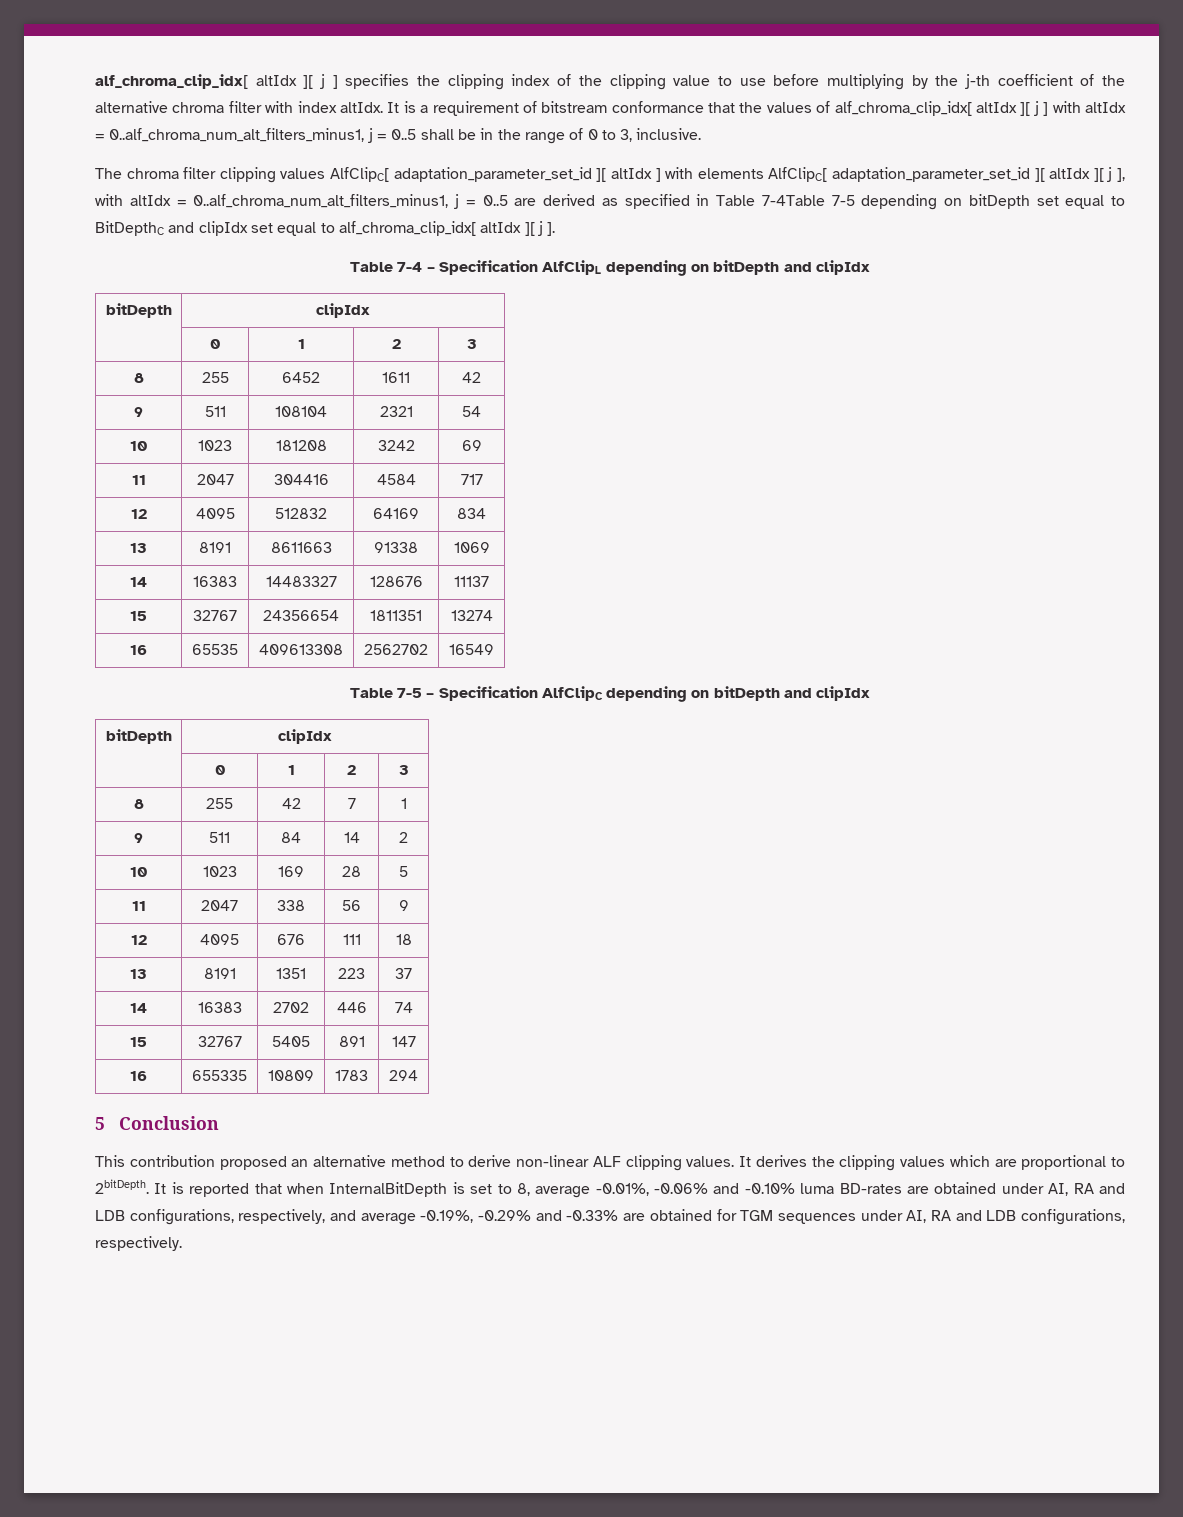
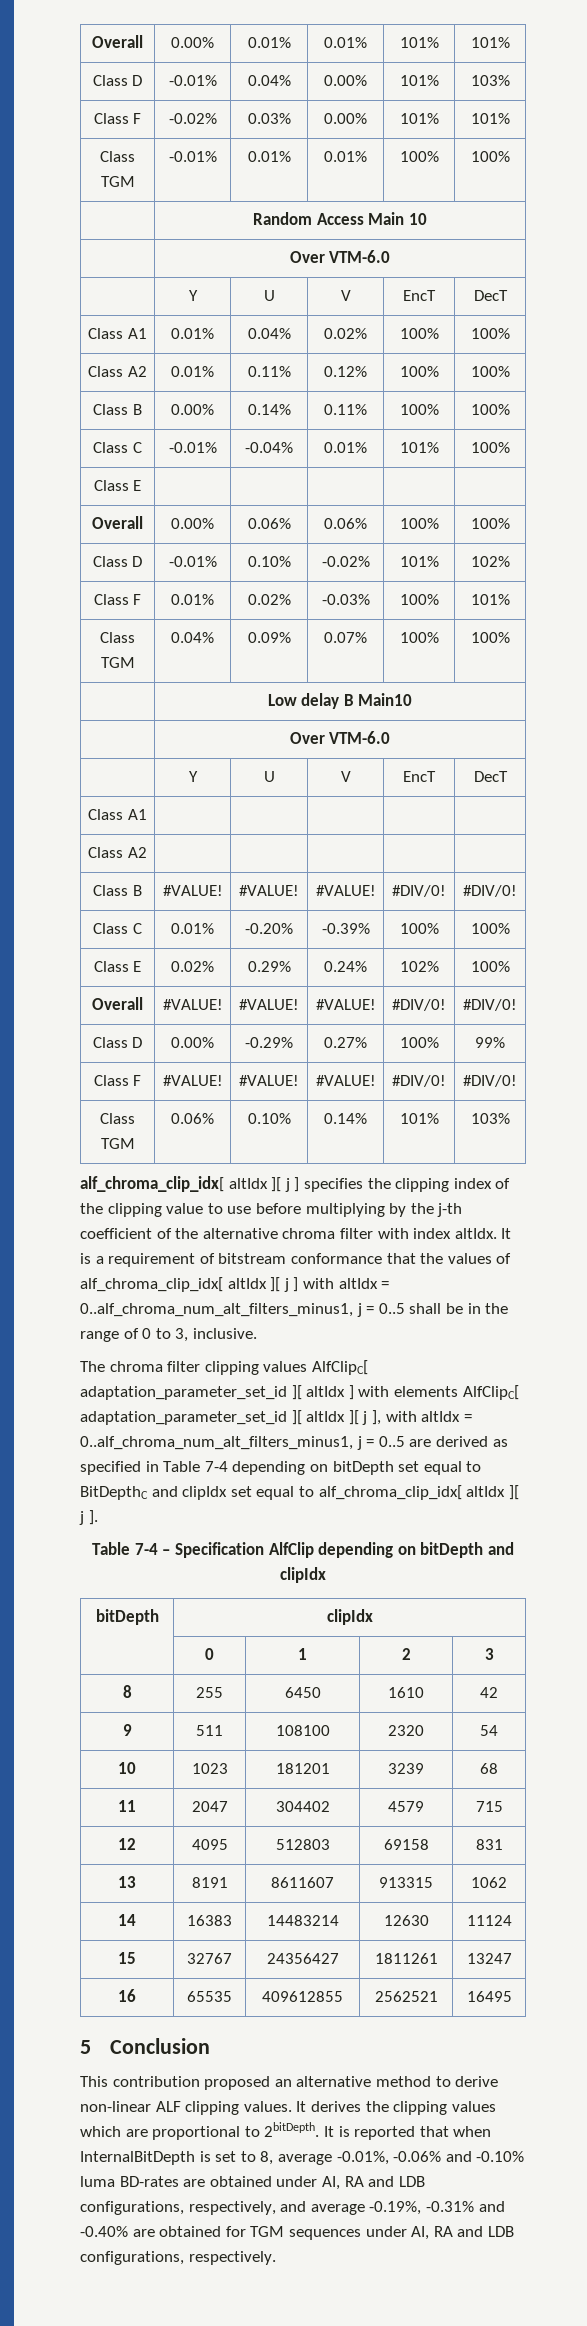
+ Overall | 0.00% | 0.01% | 0.01% | 101% | 101%
+ Class D | -0.01% | 0.04% | 0.00% | 101% | 103%
+ Class F | -0.02% | 0.03% | 0.00% | 101% | 101%
+ Class TGM | -0.01% | 0.01% | 0.01% | 100% | 100%
+ | Random Access Main 10
+ | Over VTM-6.0
+ | Y | U | V | EncT | DecT
+ Class A1 | 0.01% | 0.04% | 0.02% | 100% | 100%
+ Class A2 | 0.01% | 0.11% | 0.12% | 100% | 100%
+ Class B | 0.00% | 0.14% | 0.11% | 100% | 100%
+ Class C | -0.01% | -0.04% | 0.01% | 101% | 100%
+ Class E | | | | |
+ Overall | 0.00% | 0.06% | 0.06% | 100% | 100%
+ Class D | -0.01% | 0.10% | -0.02% | 101% | 102%
+ Class F | 0.01% | 0.02% | -0.03% | 100% | 101%
+ Class TGM | 0.04% | 0.09% | 0.07% | 100% | 100%
+ | Low delay B Main10
+ | Over VTM-6.0
+ | Y | U | V | EncT | DecT
+ Class A1 | | | | |
+ Class A2 | | | | |
+ Class B | #VALUE! | #VALUE! | #VALUE! | #DIV/0! | #DIV/0!
+ Class C | 0.01% | -0.20% | -0.39% | 100% | 100%
+ Class E | 0.02% | 0.29% | 0.24% | 102% | 100%
+ Overall | #VALUE! | #VALUE! | #VALUE! | #DIV/0! | #DIV/0!
+ Class D | 0.00% | -0.29% | 0.27% | 100% | 99%
+ Class F | #VALUE! | #VALUE! | #VALUE! | #DIV/0! | #DIV/0!
+ Class TGM | 0.06% | 0.10% | 0.14% | 101% | 103%
- The chroma filter clipping values AlfClipC[ adaptation_parameter_set_id ][ altIdx ] with elements AlfClipC[ adaptation_parameter_set_id ][ altIdx ][ j ], with altIdx = 0..alf_chroma_num_alt_filters_minus1, j = 0..5 are derived as specified in Table 7-4Table 7-5 depending on bitDepth set equal to BitDepthC and clipIdx set equal to alf_chroma_clip_idx[ altIdx ][ j ].
+ The chroma filter clipping values AlfClipC[ adaptation_parameter_set_id ][ altIdx ] with elements AlfClipC[ adaptation_parameter_set_id ][ altIdx ][ j ], with altIdx = 0..alf_chroma_num_alt_filters_minus1, j = 0..5 are derived as specified in Table 7-4 depending on bitDepth set equal to BitDepthC and clipIdx set equal to alf_chroma_clip_idx[ altIdx ][ j ].
- Table 7-4 – Specification AlfClipL depending on bitDepth and clipIdx
+ Table 7-4 – Specification AlfClip depending on bitDepth and clipIdx
- 8 | 255 | 6452 | 1611 | 42
+ 8 | 255 | 6450 | 1610 | 42
- 9 | 511 | 108104 | 2321 | 54
+ 9 | 511 | 108100 | 2320 | 54
- 10 | 1023 | 181208 | 3242 | 69
- 11 | 2047 | 304416 | 4584 | 717
- 12 | 4095 | 512832 | 64169 | 834
- 13 | 8191 | 8611663 | 91338 | 1069
- 14 | 16383 | 14483327 | 128676 | 11137
- 15 | 32767 | 24356654 | 1811351 | 13274
+ 10 | 1023 | 181201 | 3239 | 68
+ 11 | 2047 | 304402 | 4579 | 715
+ 12 | 4095 | 512803 | 69158 | 831
+ 13 | 8191 | 8611607 | 913315 | 1062
+ 14 | 16383 | 14483214 | 12630 | 11124
+ 15 | 32767 | 24356427 | 1811261 | 13247
- 16 | 65535 | 409613308 | 2562702 | 16549
- Table 7-5 – Specification AlfClipC depending on bitDepth and clipIdx
- bitDepth | clipIdx
- | 0 | 1 | 2 | 3
- 8 | 255 | 42 | 7 | 1
- 9 | 511 | 84 | 14 | 2
- 10 | 1023 | 169 | 28 | 5
- 11 | 2047 | 338 | 56 | 9
- 12 | 4095 | 676 | 111 | 18
- 13 | 8191 | 1351 | 223 | 37
- 14 | 16383 | 2702 | 446 | 74
- 15 | 32767 | 5405 | 891 | 147
- 16 | 655335 | 10809 | 1783 | 294
+ 16 | 65535 | 409612855 | 2562521 | 16495
- It is reported that when InternalBitDepth is set to 8, average -0.01%, -0.06% and -0.10% luma BD-rates are obtained under AI, RA and LDB configurations, respectively, and average -0.19%, -0.29% and -0.33% are obtained for TGM sequences under AI, RA and LDB configurations, respectively.
+ It is reported that when InternalBitDepth is set to 8, average -0.01%, -0.06% and -0.10% luma BD-rates are obtained under AI, RA and LDB configurations, respectively, and average -0.19%, -0.31% and -0.40% are obtained for TGM sequences under AI, RA and LDB configurations, respectively.

